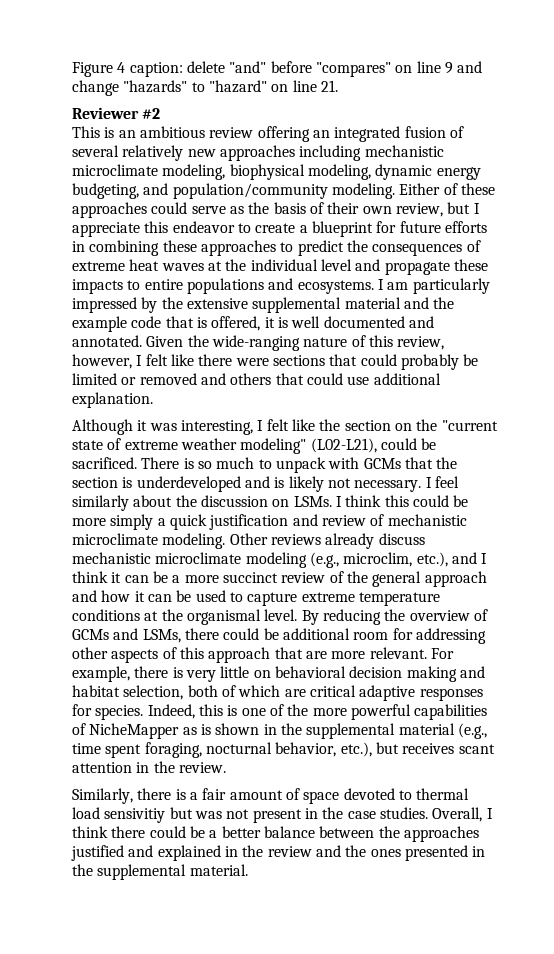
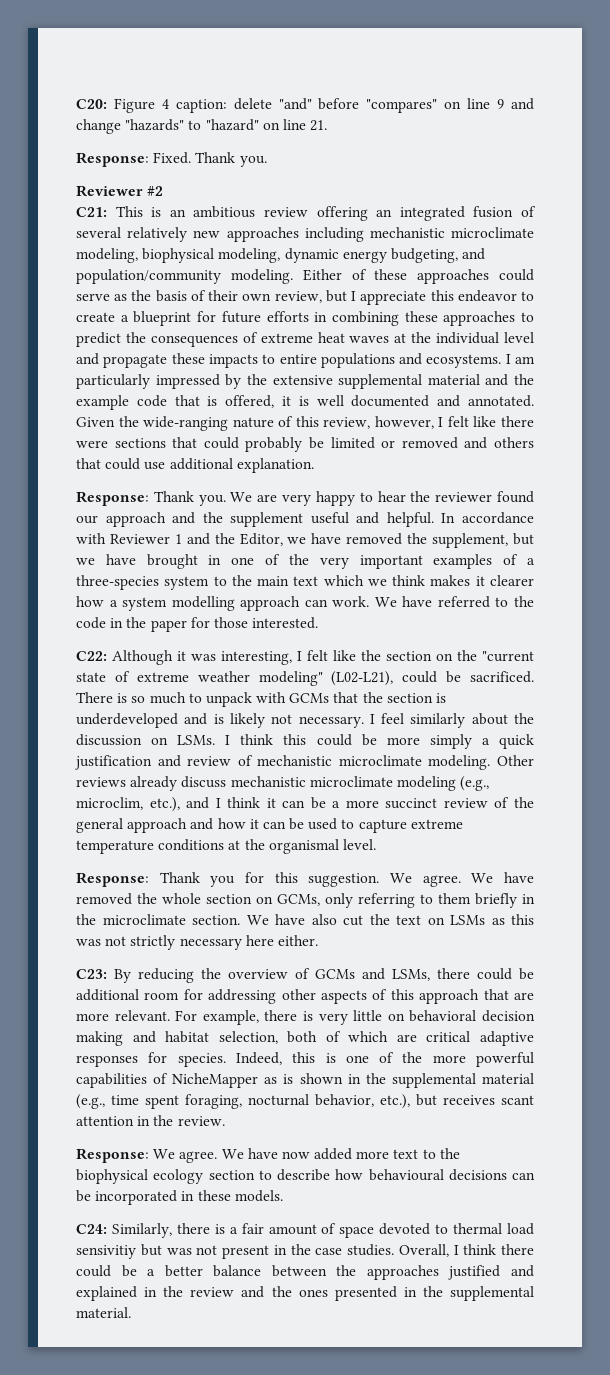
- Figure 4 caption: delete "and" before "compares" on line 9 and change "hazards" to "hazard" on line 21.
+ C20: Figure 4 caption: delete "and" before "compares" on line 9 and change "hazards" to "hazard" on line 21.
+ Response: Fixed. Thank you.
- This is an ambitious review offering an integrated fusion of several relatively new approaches including mechanistic microclimate modeling, biophysical modeling, dynamic energy budgeting, and population/community modeling.
+ C21: This is an ambitious review offering an integrated fusion of several relatively new approaches including mechanistic microclimate modeling, biophysical modeling, dynamic energy budgeting, and population/community modeling.
- Although it was interesting, I felt like the section on the "current state of extreme weather modeling" (L02-L21), could be sacrificed.
+ Response: Thank you. We are very happy to hear the reviewer found our approach and the supplement useful and helpful. In accordance with Reviewer 1 and the Editor, we have removed the supplement, but we have brought in one of the very important examples of a three-species system to the main text which we think makes it clearer how a system modelling approach can work. We have referred to the code in the paper for those interested.
+ C22: Although it was interesting, I felt like the section on the "current state of extreme weather modeling" (L02-L21), could be sacrificed.
- Other reviews already discuss mechanistic microclimate modeling (e.g., microclim, etc.), and I think it can be a more succinct review of the general approach and how it can be used to capture extreme temperature conditions at the organismal level. By reducing the overview of GCMs and LSMs, there could be additional room for addressing other aspects of this approach that are more relevant.
+ Other reviews already discuss mechanistic microclimate modeling (e.g., microclim, etc.), and I think it can be a more succinct review of the general approach and how it can be used to capture extreme temperature conditions at the organismal level.
+ Response: Thank you for this suggestion. We agree. We have removed the whole section on GCMs, only referring to them briefly in the microclimate section. We have also cut the text on LSMs as this was not strictly necessary here either.
+ C23: By reducing the overview of GCMs and LSMs, there could be additional room for addressing other aspects of this approach that are more relevant.
- Similarly, there is a fair amount of space devoted to thermal load sensivitiy but was not present in the case studies.
+ Response: We agree. We have now added more text to the biophysical ecology section to describe how behavioural decisions can be incorporated in these models.
+ C24: Similarly, there is a fair amount of space devoted to thermal load sensivitiy but was not present in the case studies.

